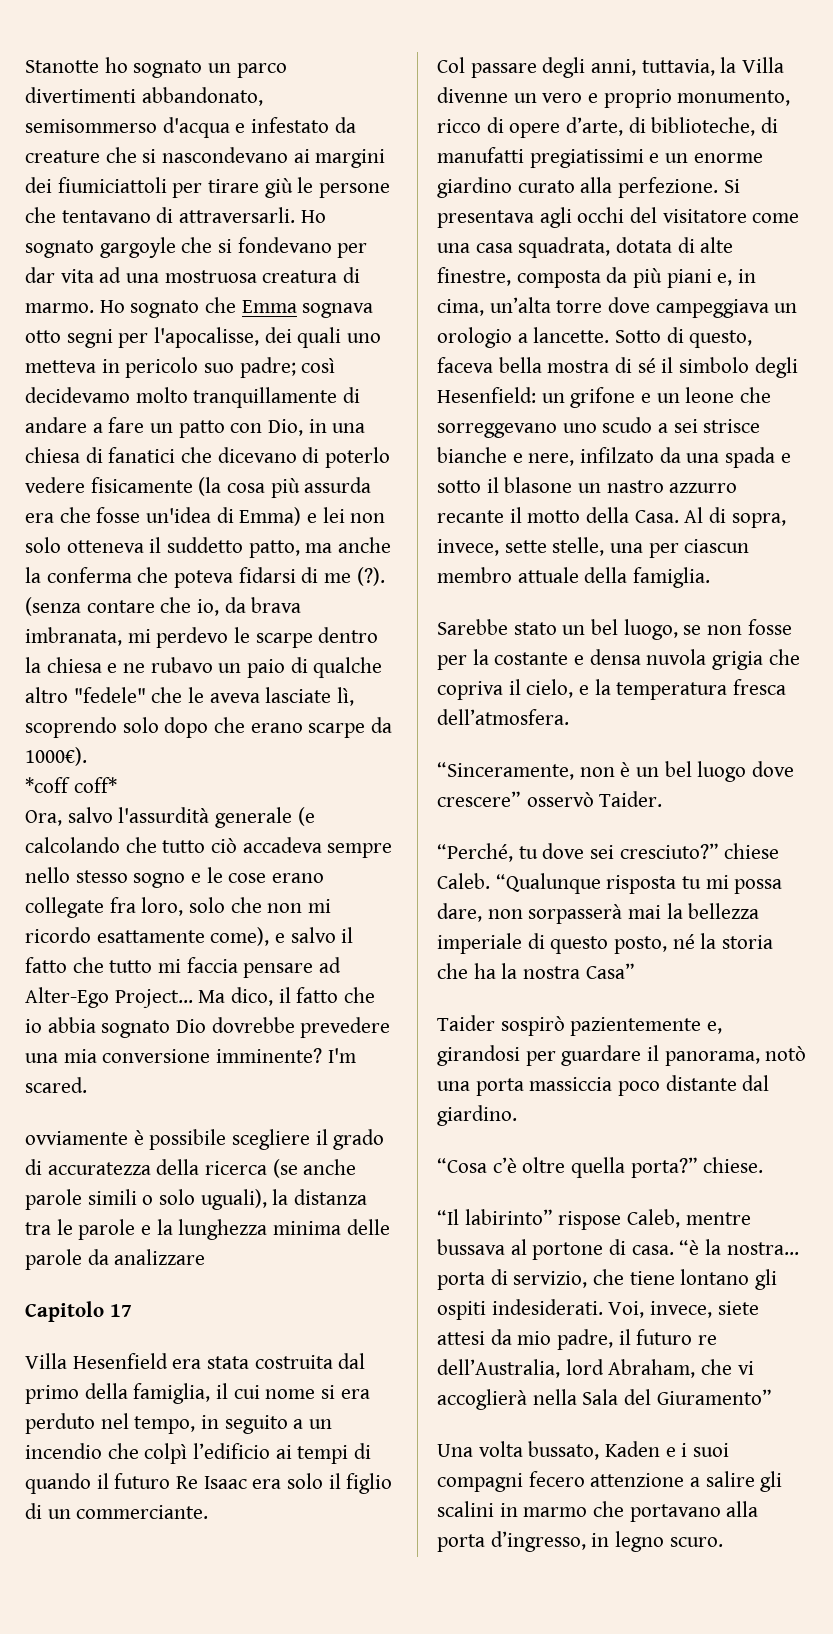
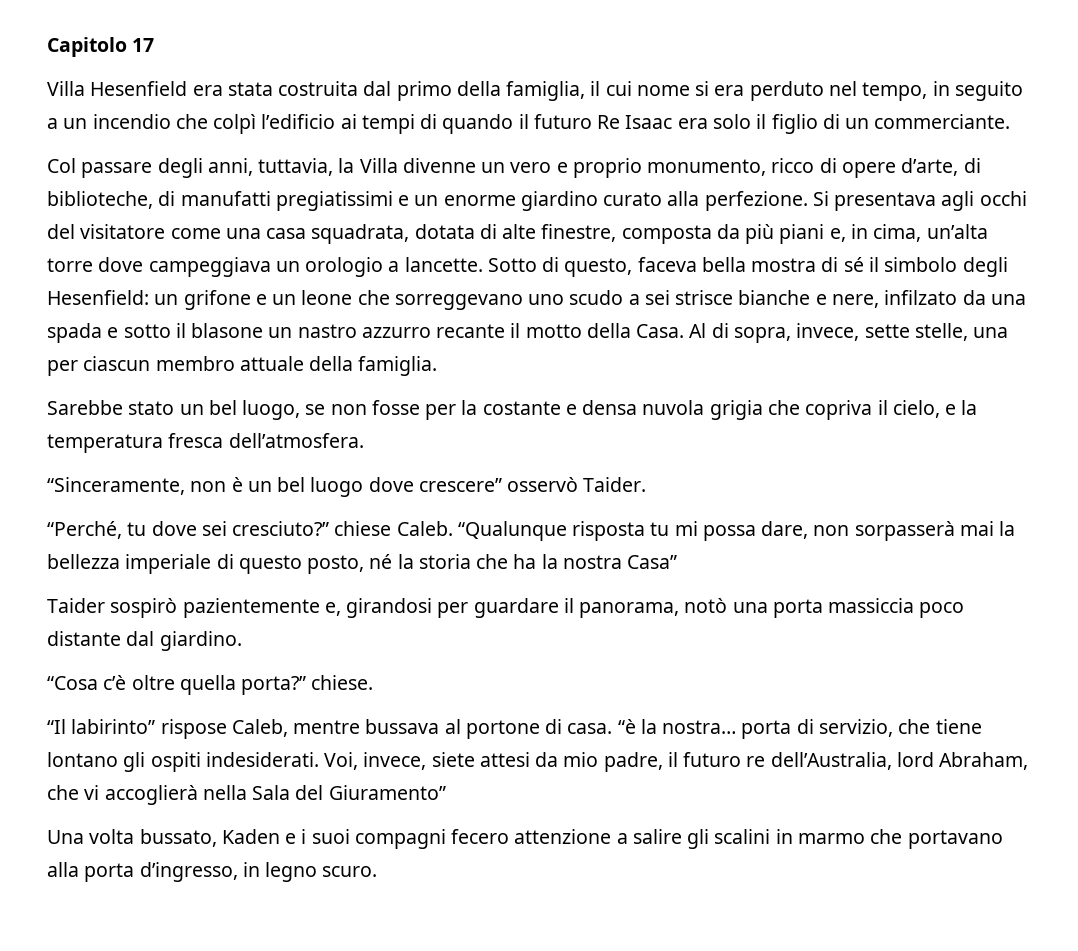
- Stanotte ho sognato un parco divertimenti abbandonato, semisommerso d'acqua e infestato da creature che si nascondevano ai margini dei fiumiciattoli per tirare giù le persone che tentavano di attraversarli. Ho sognato gargoyle che si fondevano per dar vita ad una mostruosa creatura di marmo. Ho sognato che Emma sognava otto segni per l'apocalisse, dei quali uno metteva in pericolo suo padre; così decidevamo molto tranquillamente di andare a fare un patto con Dio, in una chiesa di fanatici che dicevano di poterlo vedere fisicamente (la cosa più assurda era che fosse un'idea di Emma) e lei non solo otteneva il suddetto patto, ma anche la conferma che poteva fidarsi di me (?). (senza contare che io, da brava imbranata, mi perdevo le scarpe dentro la chiesa e ne rubavo un paio di qualche altro "fedele" che le aveva lasciate lì, scoprendo solo dopo che erano scarpe da 1000€).
- *coff coff*
- Ora, salvo l'assurdità generale (e calcolando che tutto ciò accadeva sempre nello stesso sogno e le cose erano collegate fra loro, solo che non mi ricordo esattamente come), e salvo il fatto che tutto mi faccia pensare ad Alter-Ego Project... Ma dico, il fatto che io abbia sognato Dio dovrebbe prevedere una mia conversione imminente? I'm scared.
- ovviamente è possibile scegliere il grado di accuratezza della ricerca (se anche parole simili o solo uguali), la distanza tra le parole e la lunghezza minima delle parole da analizzare

